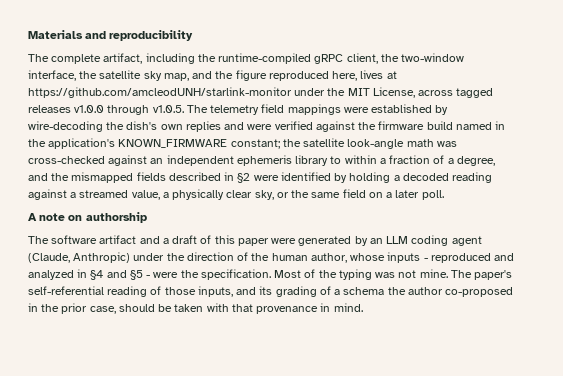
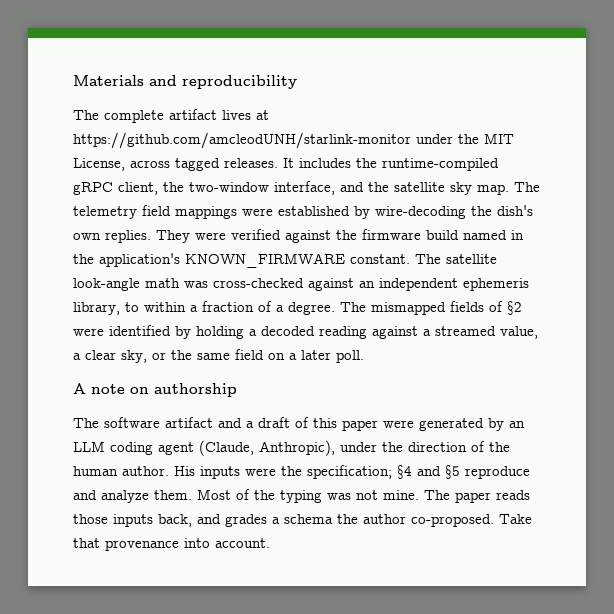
- The complete artifact, including the runtime-compiled gRPC client, the two-window interface, the satellite sky map, and the figure reproduced here, lives at https://github.com/amcleodUNH/starlink-monitor under the MIT License, across tagged releases v1.0.0 through v1.0.5. The telemetry field mappings were established by wire-decoding the dish's own replies and were verified against the firmware build named in the application's KNOWN_FIRMWARE constant; the satellite look-angle math was cross-checked against an independent ephemeris library to within a fraction of a degree, and the mismapped fields described in §2 were identified by holding a decoded reading against a streamed value, a physically clear sky, or the same field on a later poll.
+ The complete artifact lives at https://github.com/amcleodUNH/starlink-monitor under the MIT License, across tagged releases. It includes the runtime-compiled gRPC client, the two-window interface, and the satellite sky map. The telemetry field mappings were established by wire-decoding the dish's own replies. They were verified against the firmware build named in the application's KNOWN_FIRMWARE constant. The satellite look-angle math was cross-checked against an independent ephemeris library, to within a fraction of a degree. The mismapped fields of §2 were identified by holding a decoded reading against a streamed value, a clear sky, or the same field on a later poll.
- The software artifact and a draft of this paper were generated by an LLM coding agent (Claude, Anthropic) under the direction of the human author, whose inputs - reproduced and analyzed in §4 and §5 - were the specification.
+ The software artifact and a draft of this paper were generated by an LLM coding agent (Claude, Anthropic), under the direction of the human author. His inputs were the specification; §4 and §5 reproduce and analyze them.
- The paper's self-referential reading of those inputs, and its grading of a schema the author co-proposed in the prior case, should be taken with that provenance in mind.
+ The paper reads those inputs back, and grades a schema the author co-proposed. Take that provenance into account.

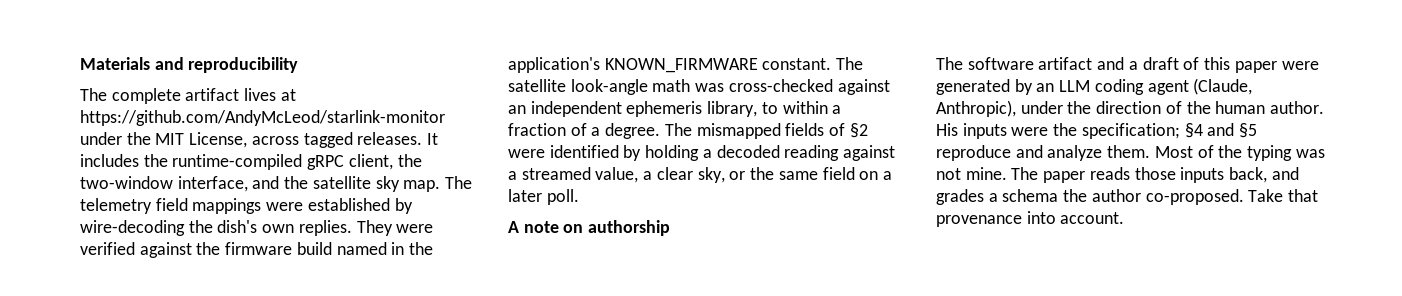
- The complete artifact lives at https://github.com/amcleodUNH/starlink-monitor under the MIT License, across tagged releases.
+ The complete artifact lives at https://github.com/AndyMcLeod/starlink-monitor under the MIT License, across tagged releases.

